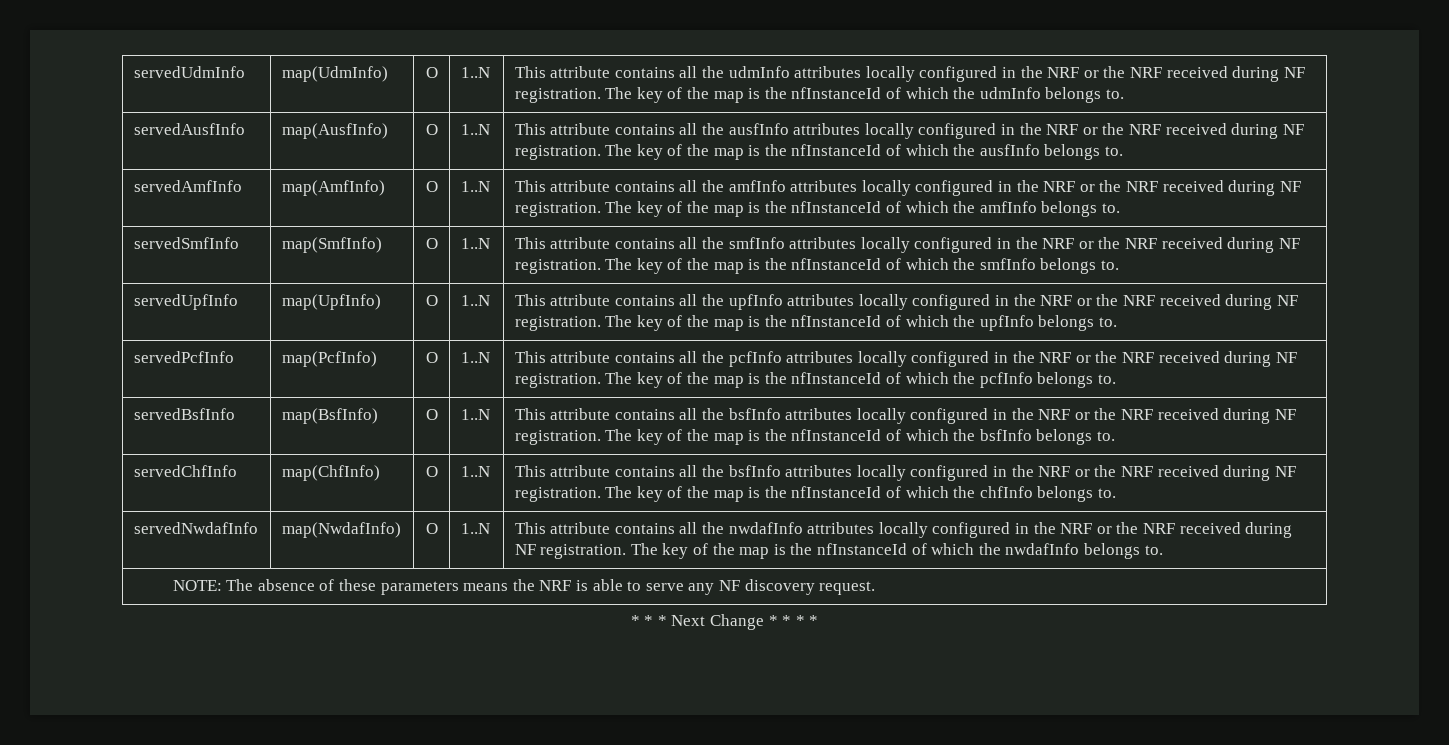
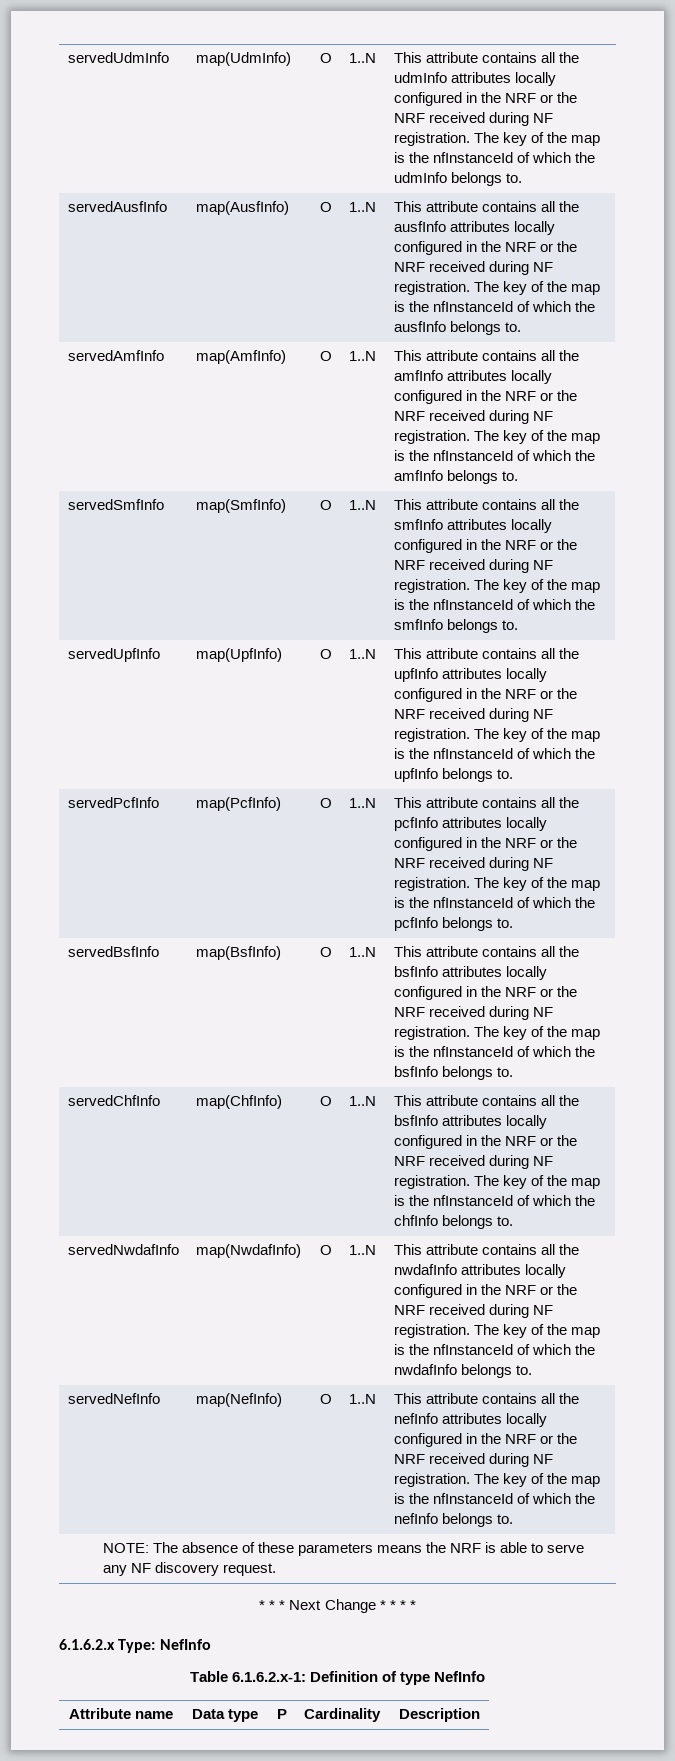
+ servedNefInfo | map(NefInfo) | O | 1..N | This attribute contains all the nefInfo attributes locally configured in the NRF or the NRF received during NF registration. The key of the map is the nfInstanceId of which the nefInfo belongs to.
+ 6.1.6.2.x Type: NefInfo
+ Table 6.1.6.2.x-1: Definition of type NefInfo
+ Attribute name | Data type | P | Cardinality | Description

